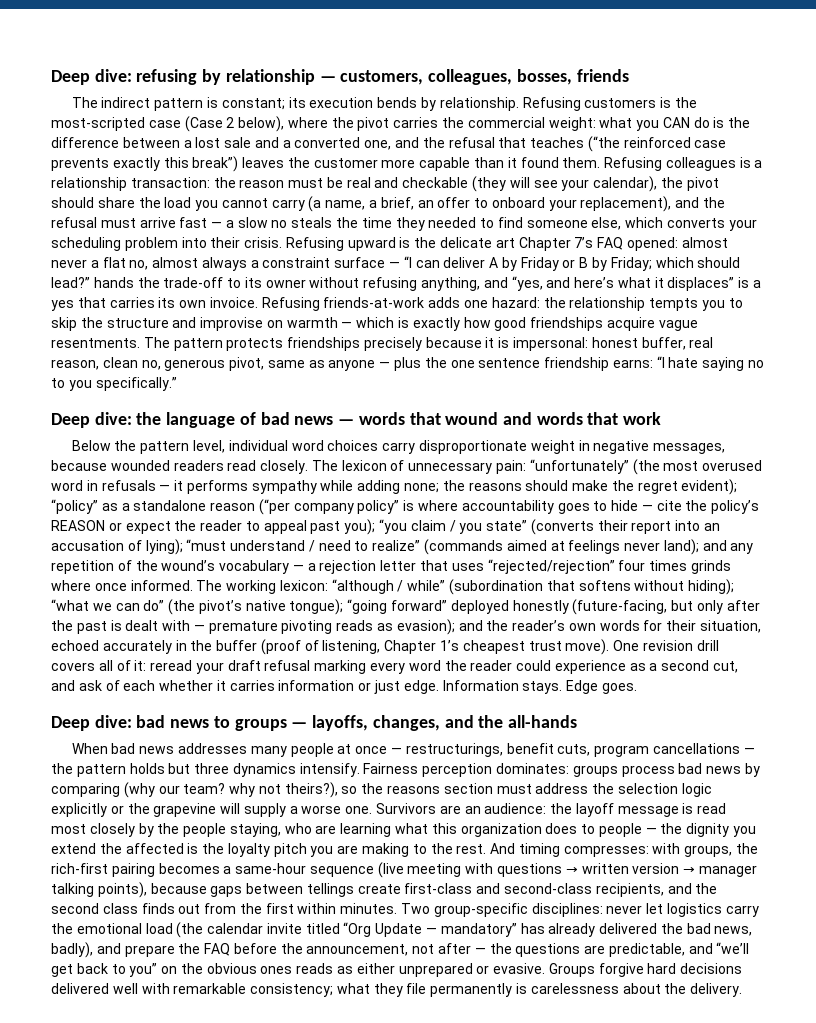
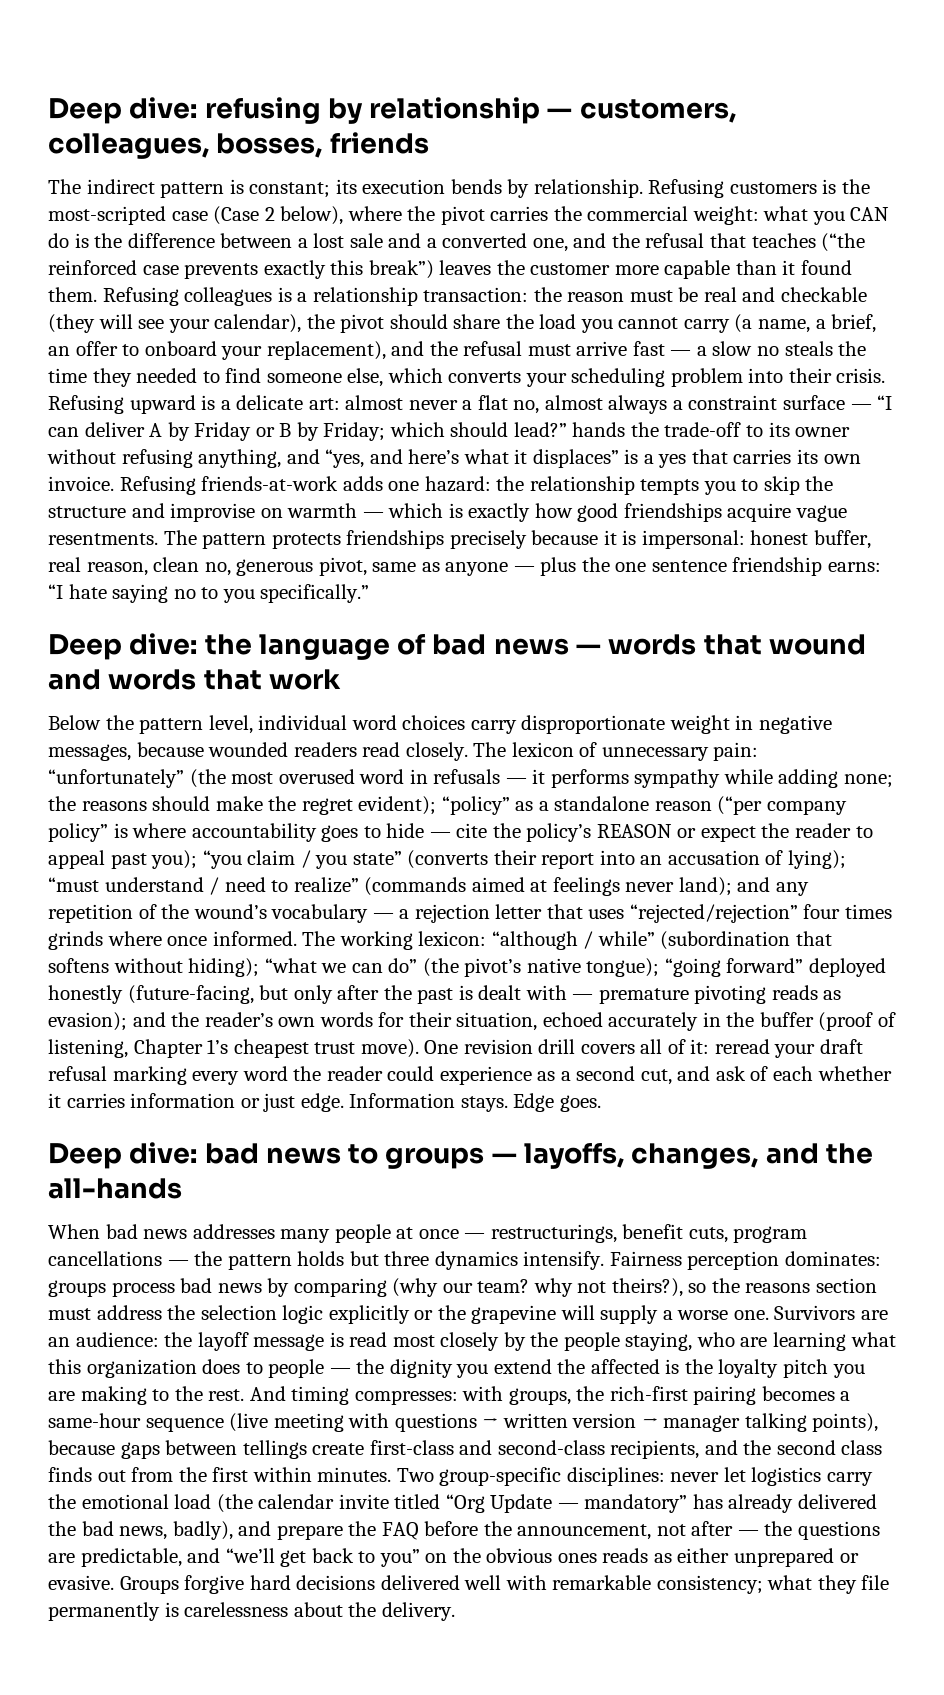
- Refusing upward is the delicate art Chapter 7’s FAQ opened: almost never a flat no, almost always a constraint surface — “I can deliver A by Friday or B by Friday; which should lead?” hands the trade-off to its owner without refusing anything, and “yes, and here’s what it displaces” is a yes that carries its own invoice.
+ Refusing upward is a delicate art: almost never a flat no, almost always a constraint surface — “I can deliver A by Friday or B by Friday; which should lead?” hands the trade-off to its owner without refusing anything, and “yes, and here’s what it displaces” is a yes that carries its own invoice.

